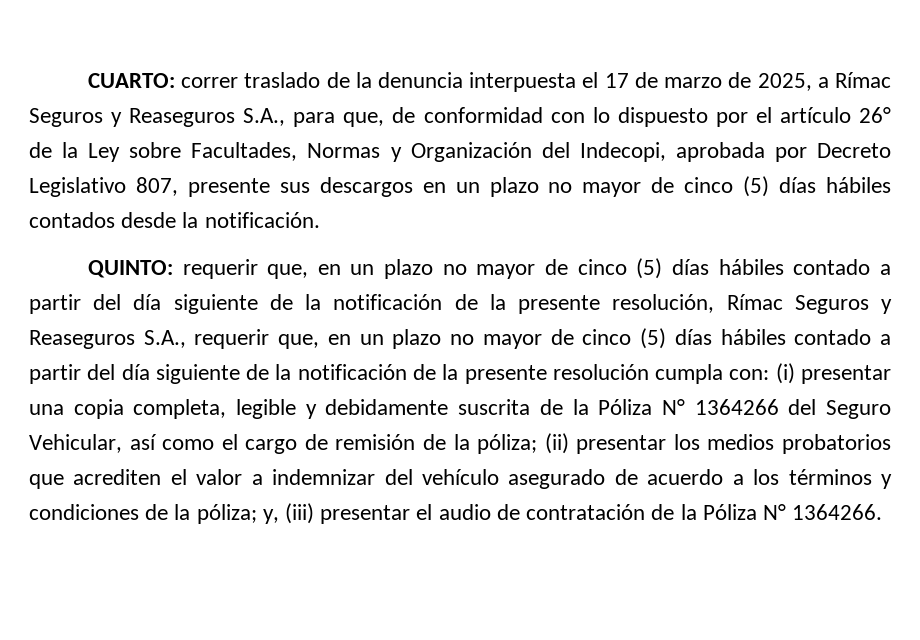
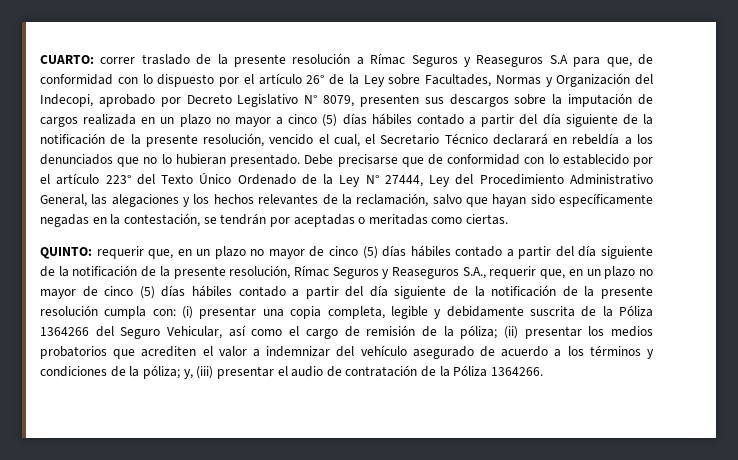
- CUARTO: correr traslado de la denuncia interpuesta el 17 de marzo de 2025, a Rímac Seguros y Reaseguros S.A., para que, de conformidad con lo dispuesto por el artículo 26° de la Ley sobre Facultades, Normas y Organización del Indecopi, aprobada por Decreto Legislativo 807, presente sus descargos en un plazo no mayor de cinco (5) días hábiles contados desde la notificación.
+ CUARTO: correr traslado de la presente resolución a Rímac Seguros y Reaseguros S.A para que, de conformidad con lo dispuesto por el artículo 26° de la Ley sobre Facultades, Normas y Organización del Indecopi, aprobado por Decreto Legislativo N° 8079, presenten sus descargos sobre la imputación de cargos realizada en un plazo no mayor a cinco (5) días hábiles contado a partir del día siguiente de la notificación de la presente resolución, vencido el cual, el Secretario Técnico declarará en rebeldía a los denunciados que no lo hubieran presentado. Debe precisarse que de conformidad con lo establecido por el artículo 223° del Texto Único Ordenado de la Ley N° 27444, Ley del Procedimiento Administrativo General, las alegaciones y los hechos relevantes de la reclamación, salvo que hayan sido específicamente negadas en la contestación, se tendrán por aceptadas o meritadas como ciertas.
- (i) presentar una copia completa, legible y debidamente suscrita de la Póliza N° 1364266 del Seguro Vehicular, así como el cargo de remisión de la póliza;
+ (i) presentar una copia completa, legible y debidamente suscrita de la Póliza 1364266 del Seguro Vehicular, así como el cargo de remisión de la póliza;
- y, (iii) presentar el audio de contratación de la Póliza N° 1364266.
+ y, (iii) presentar el audio de contratación de la Póliza 1364266.

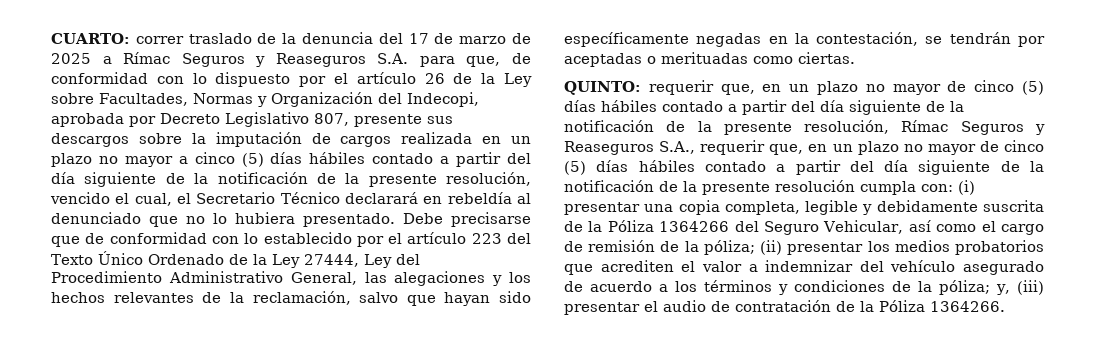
- correr traslado de la presente resolución a Rímac Seguros y Reaseguros S.A para que, de conformidad con lo dispuesto por el artículo 26° de la Ley sobre Facultades, Normas y Organización del Indecopi, aprobado por Decreto Legislativo N° 8079, presenten sus descargos sobre la imputación de cargos realizada en un plazo no mayor a cinco (5) días hábiles contado a partir del día siguiente de la notificación de la presente resolución, vencido el cual, el Secretario Técnico declarará en rebeldía a los denunciados que no lo hubieran presentado.
+ correr traslado de la denuncia del 17 de marzo de 2025 a Rímac Seguros y Reaseguros S.A. para que, de conformidad con lo dispuesto por el artículo 26 de la Ley sobre Facultades, Normas y Organización del Indecopi, aprobada por Decreto Legislativo 807, presente sus descargos sobre la imputación de cargos realizada en un plazo no mayor a cinco (5) días hábiles contado a partir del día siguiente de la notificación de la presente resolución, vencido el cual, el Secretario Técnico declarará en rebeldía al denunciado que no lo hubiera presentado.
- Debe precisarse que de conformidad con lo establecido por el artículo 223° del Texto Único Ordenado de la Ley N° 27444, Ley del Procedimiento Administrativo General, las alegaciones y los hechos relevantes de la reclamación, salvo que hayan sido específicamente negadas en la contestación, se tendrán por aceptadas o meritadas como ciertas.
+ Debe precisarse que de conformidad con lo establecido por el artículo 223 del Texto Único Ordenado de la Ley 27444, Ley del Procedimiento Administrativo General, las alegaciones y los hechos relevantes de la reclamación, salvo que hayan sido específicamente negadas en la contestación, se tendrán por aceptadas o merituadas como ciertas.

